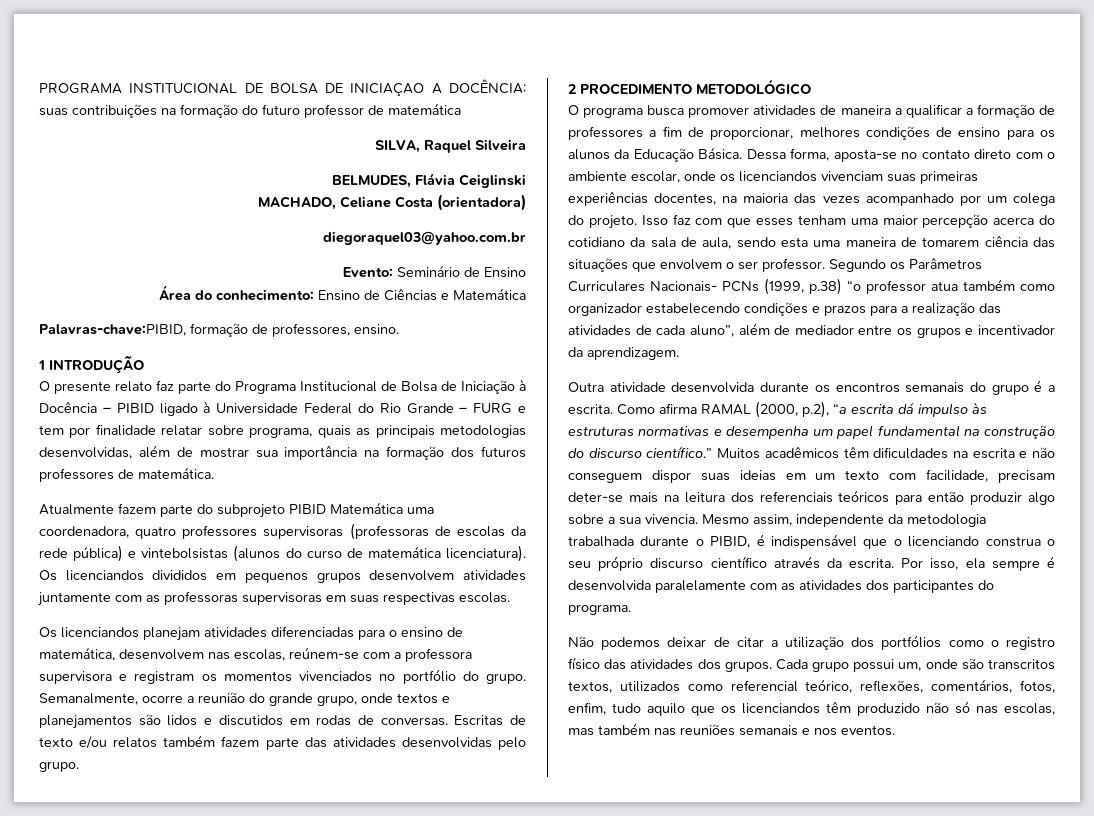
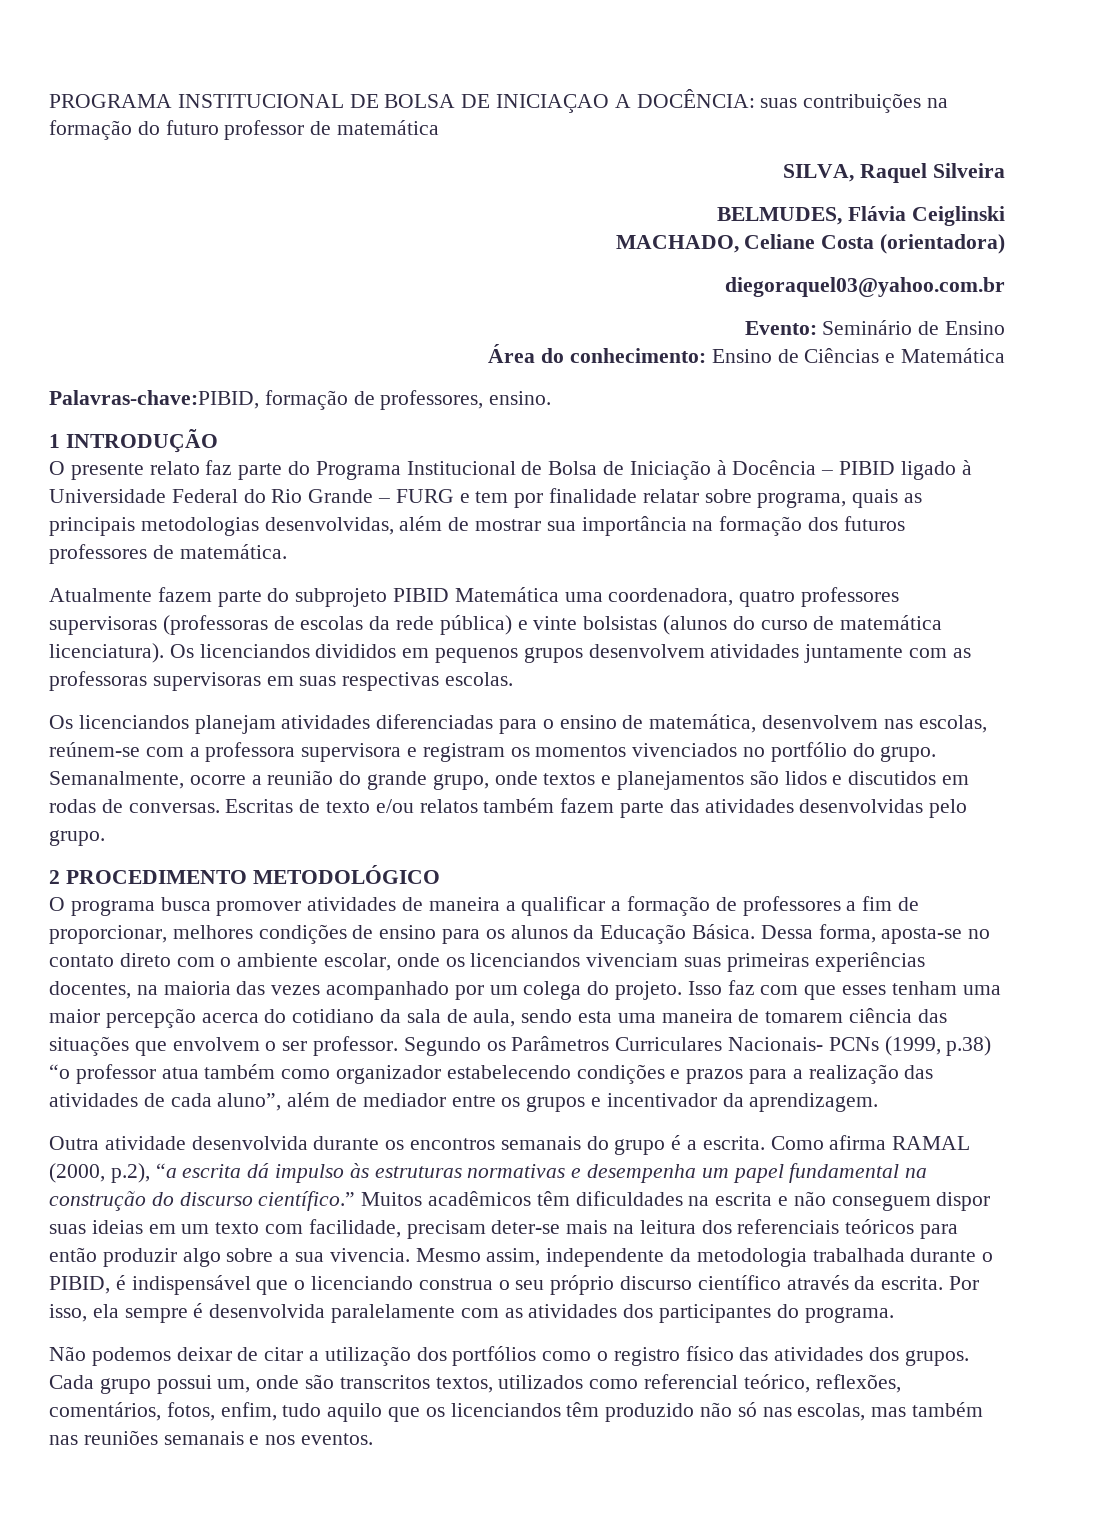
- Atualmente fazem parte do subprojeto PIBID Matemática uma coordenadora, quatro professores supervisoras (professoras de escolas da rede pública) e vintebolsistas (alunos do curso de matemática licenciatura).
+ Atualmente fazem parte do subprojeto PIBID Matemática uma coordenadora, quatro professores supervisoras (professoras de escolas da rede pública) e vinte bolsistas (alunos do curso de matemática licenciatura).

